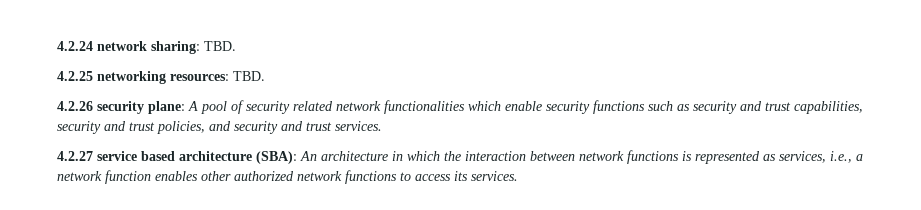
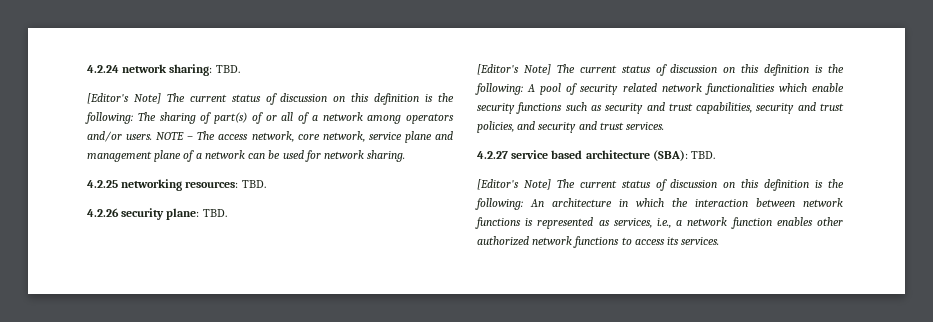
+ [Editor's Note] The current status of discussion on this definition is the following: The sharing of part(s) of or all of a network among operators and/or users. NOTE – The access network, core network, service plane and management plane of a network can be used for network sharing.
- 4.2.26 security plane: A pool of security related network functionalities which enable security functions such as security and trust capabilities, security and trust policies, and security and trust services.
+ 4.2.26 security plane: TBD.
+ [Editor's Note] The current status of discussion on this definition is the following: A pool of security related network functionalities which enable security functions such as security and trust capabilities, security and trust policies, and security and trust services.
- 4.2.27 service based architecture (SBA): An architecture in which the interaction between network functions is represented as services, i.e., a network function enables other authorized network functions to access its services.
+ 4.2.27 service based architecture (SBA): TBD.
+ [Editor's Note] The current status of discussion on this definition is the following: An architecture in which the interaction between network functions is represented as services, i.e., a network function enables other authorized network functions to access its services.

